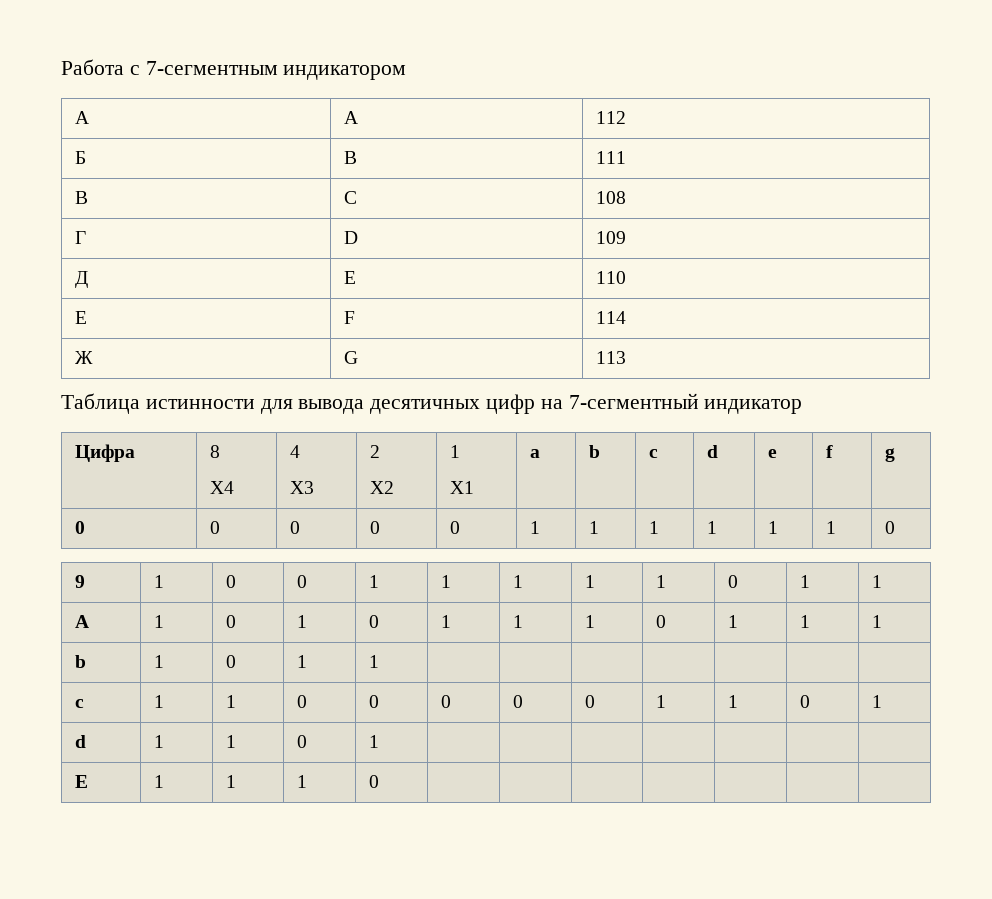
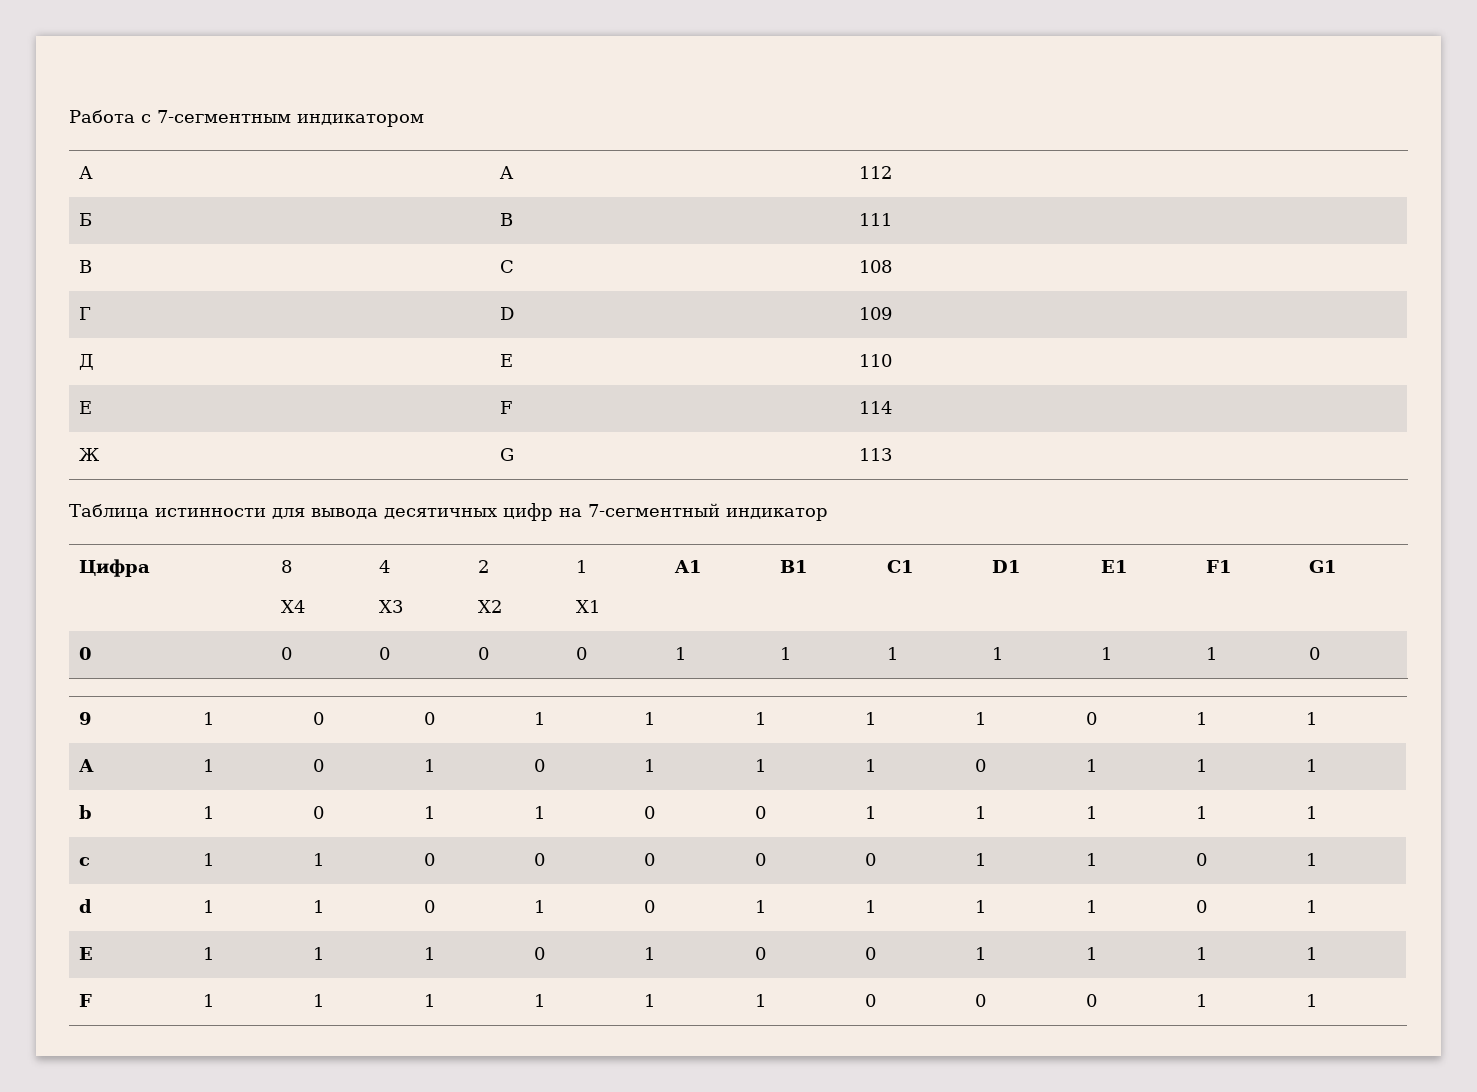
  Цифра | 8
  X4 | 4
  X3 | 2
  X2 | 1
- X1 | a | b | c | d | e | f | g
+ X1 | A1 | B1 | C1 | D1 | E1 | F1 | G1
- b | 1 | 0 | 1 | 1 | | | | | | |
+ b | 1 | 0 | 1 | 1 | 0 | 0 | 1 | 1 | 1 | 1 | 1
- d | 1 | 1 | 0 | 1 | | | | | | |
+ d | 1 | 1 | 0 | 1 | 0 | 1 | 1 | 1 | 1 | 0 | 1
- Е | 1 | 1 | 1 | 0 | | | | | | |
+ Е | 1 | 1 | 1 | 0 | 1 | 0 | 0 | 1 | 1 | 1 | 1
+ F | 1 | 1 | 1 | 1 | 1 | 1 | 0 | 0 | 0 | 1 | 1

